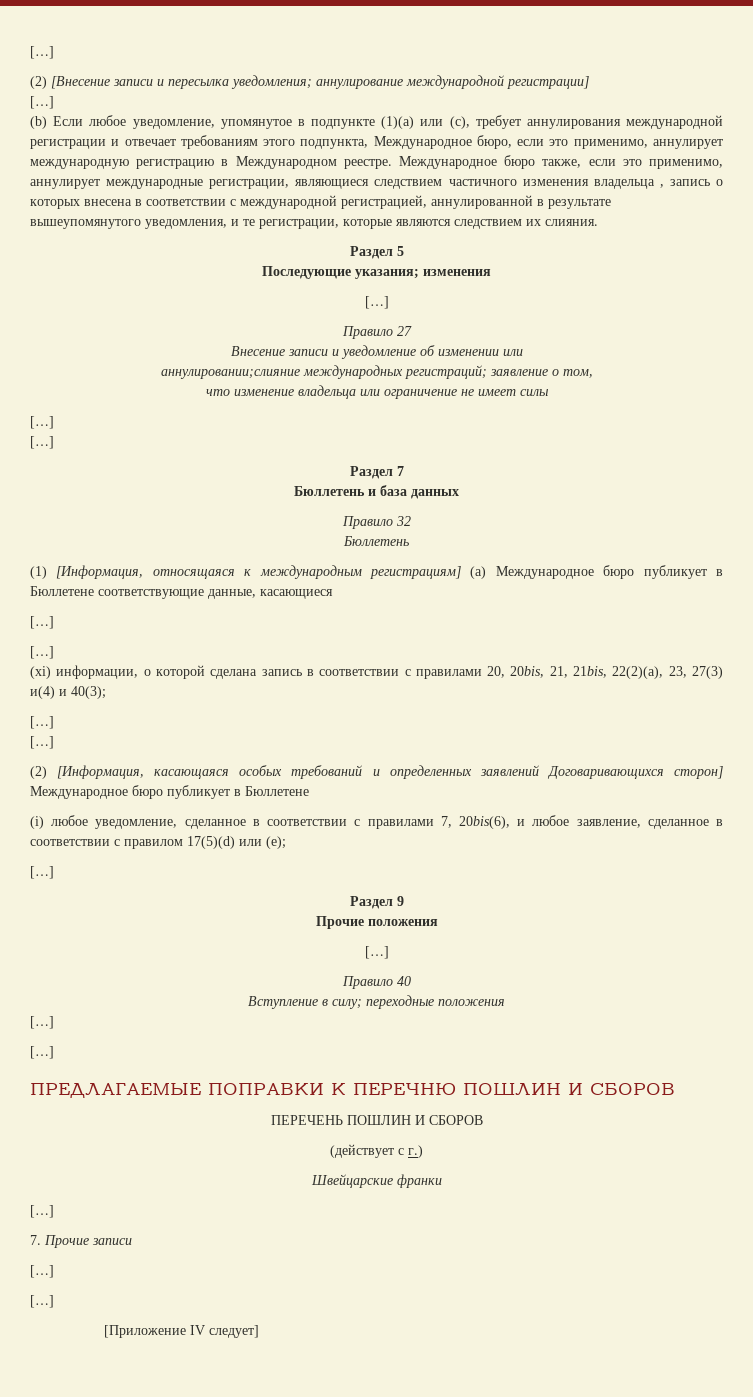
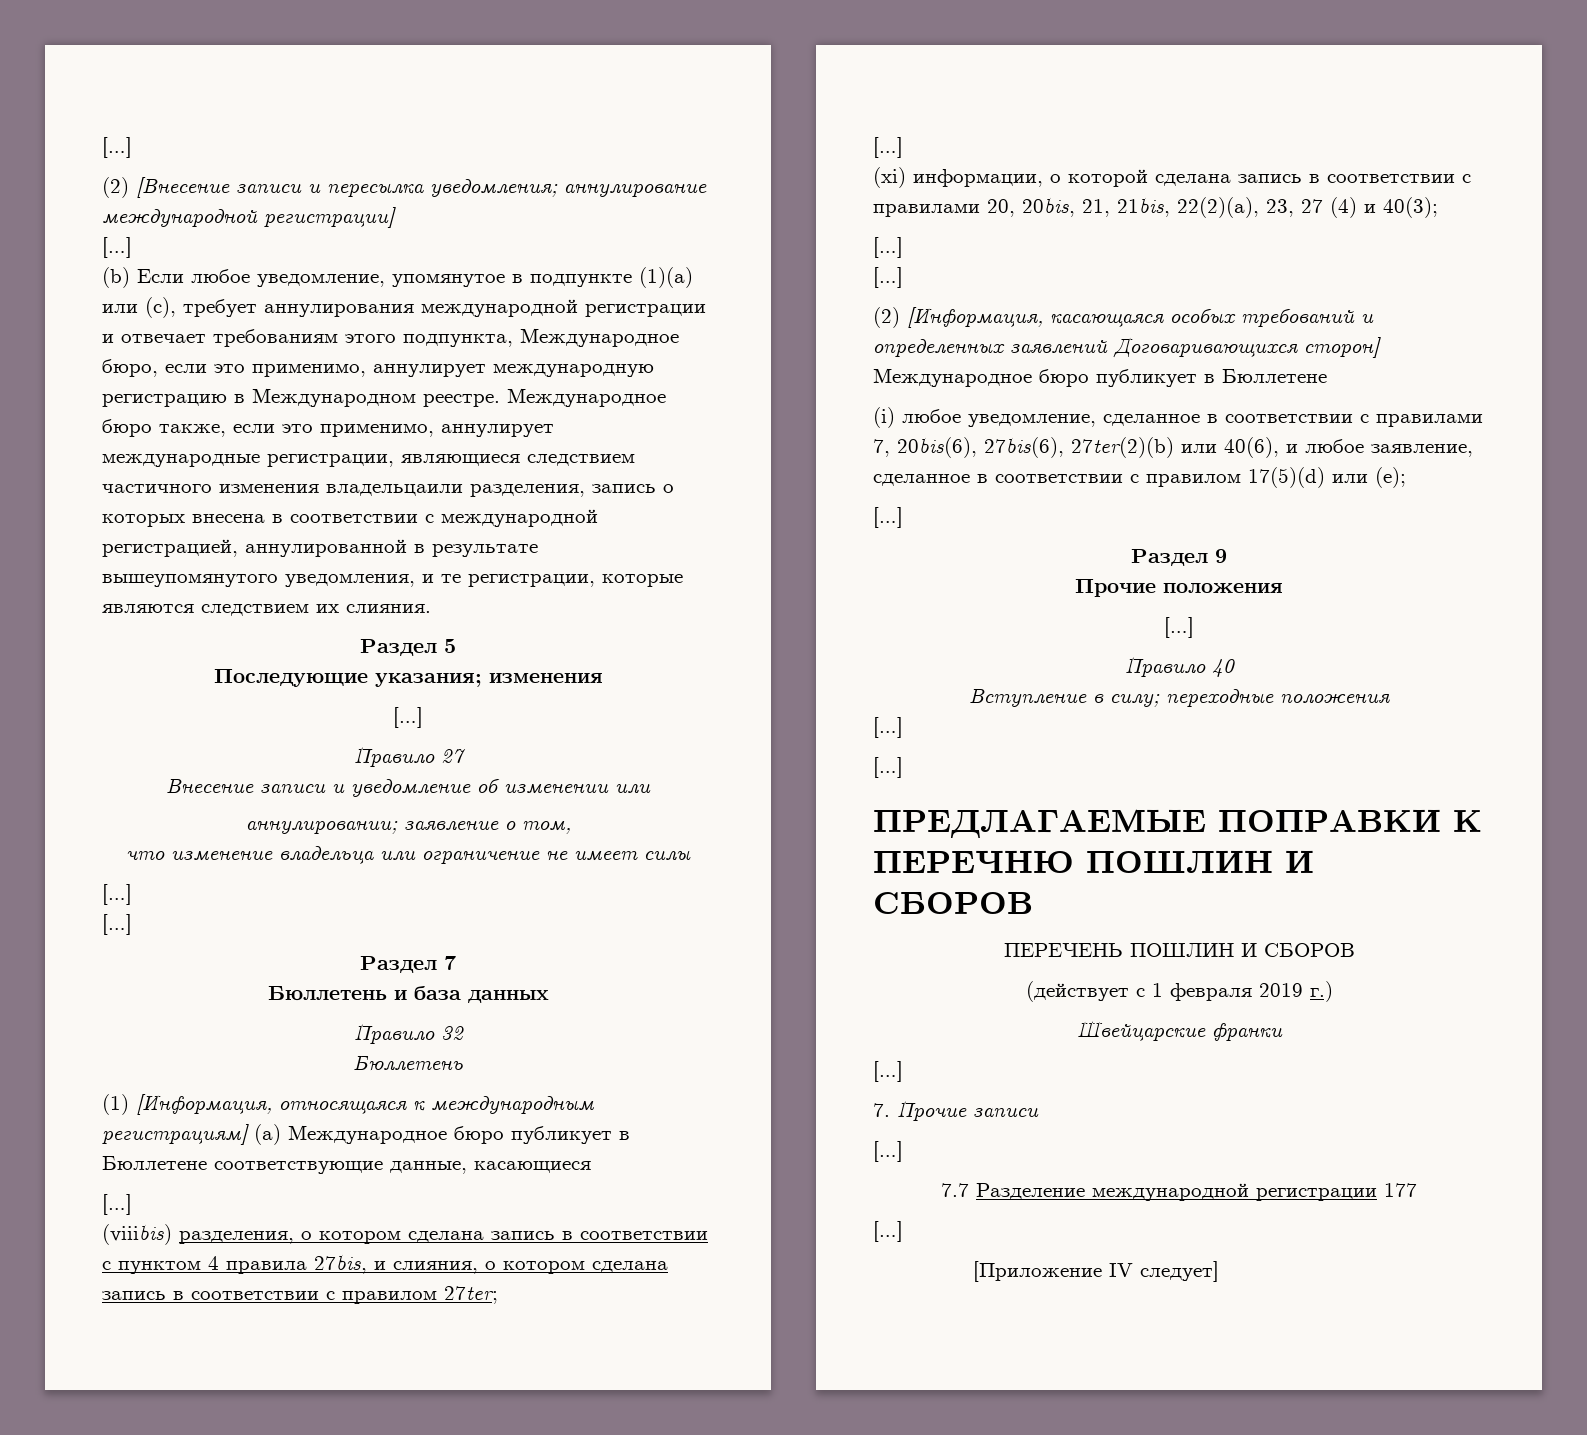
- Международное бюро также, если это применимо, аннулирует международные регистрации, являющиеся следствием частичного изменения владельца , запись о которых внесена в соответствии с международной регистрацией, аннулированной в результате вышеупомянутого уведомления, и те регистрации, которые являются следствием их слияния.
+ Международное бюро также, если это применимо, аннулирует международные регистрации, являющиеся следствием частичного изменения владельцаили разделения, запись о которых внесена в соответствии с международной регистрацией, аннулированной в результате вышеупомянутого уведомления, и те регистрации, которые являются следствием их слияния.
- аннулировании;слияние международных регистраций; заявление о том,
+ аннулировании; заявление о том,
+ (viiibis) разделения, о котором сделана запись в соответствии с пунктом 4 правила 27bis, и слияния, о котором сделана запись в соответствии с правилом 27ter;
- (xi) информации, о которой сделана запись в соответствии с правилами 20, 20bis, 21, 21bis, 22(2)(a), 23, 27(3) и(4) и 40(3);
+ (xi) информации, о которой сделана запись в соответствии с правилами 20, 20bis, 21, 21bis, 22(2)(a), 23, 27 (4) и 40(3);
- (i) любое уведомление, сделанное в соответствии с правилами 7, 20bis(6), и любое заявление, сделанное в соответствии с правилом 17(5)(d) или (е);
+ (i) любое уведомление, сделанное в соответствии с правилами 7, 20bis(6), 27bis(6), 27ter(2)(b) или 40(6), и любое заявление, сделанное в соответствии с правилом 17(5)(d) или (е);
- (действует с г.)
+ (действует с 1 февраля 2019 г.)
+ 7.7 Разделение международной регистрации 177

